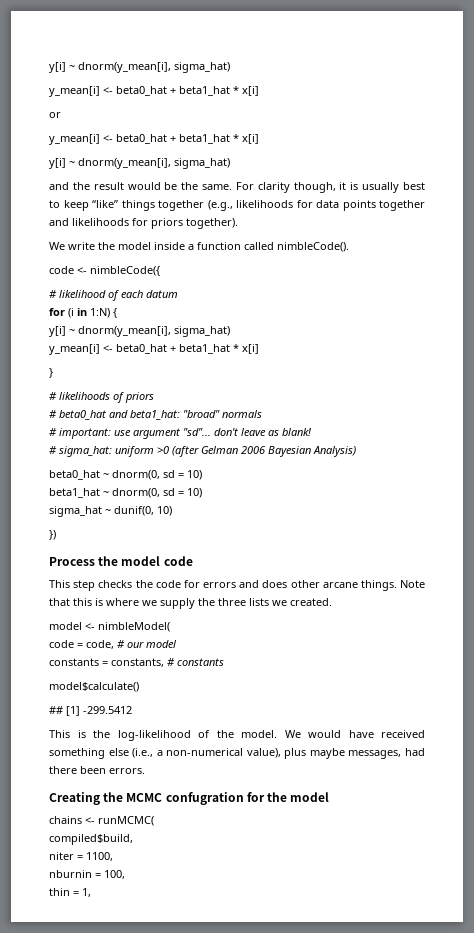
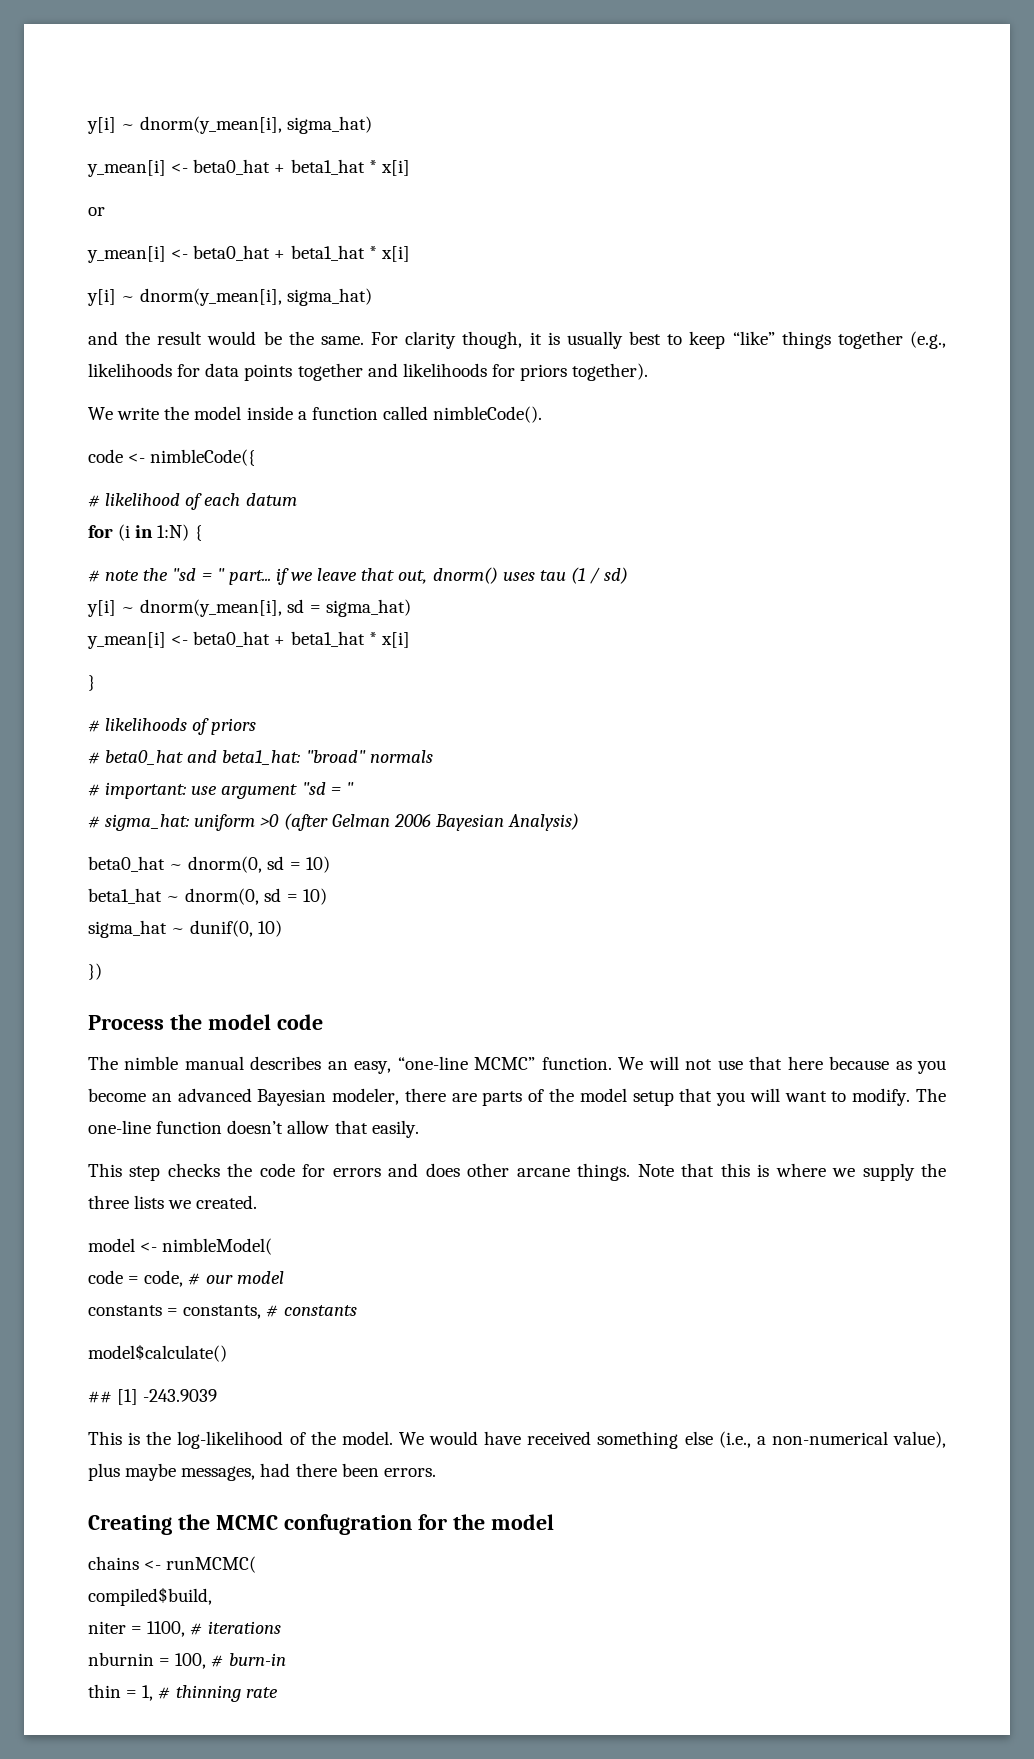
  for (i in 1:N) {
- y[i] ~ dnorm(y_mean[i], sigma_hat)
+ # note the "sd = " part... if we leave that out, dnorm() uses tau (1 / sd)
+ y[i] ~ dnorm(y_mean[i], sd = sigma_hat)
- # important: use argument "sd"... don't leave as blank!
+ # important: use argument "sd = "
+ The nimble manual describes an easy, “one-line MCMC” function. We will not use that here because as you become an advanced Bayesian modeler, there are parts of the model setup that you will want to modify. The one-line function doesn’t allow that easily.
- ## [1] -299.5412
+ ## [1] -243.9039
- niter = 1100,
+ niter = 1100, # iterations
- nburnin = 100,
+ nburnin = 100, # burn-in
- thin = 1,
+ thin = 1, # thinning rate

